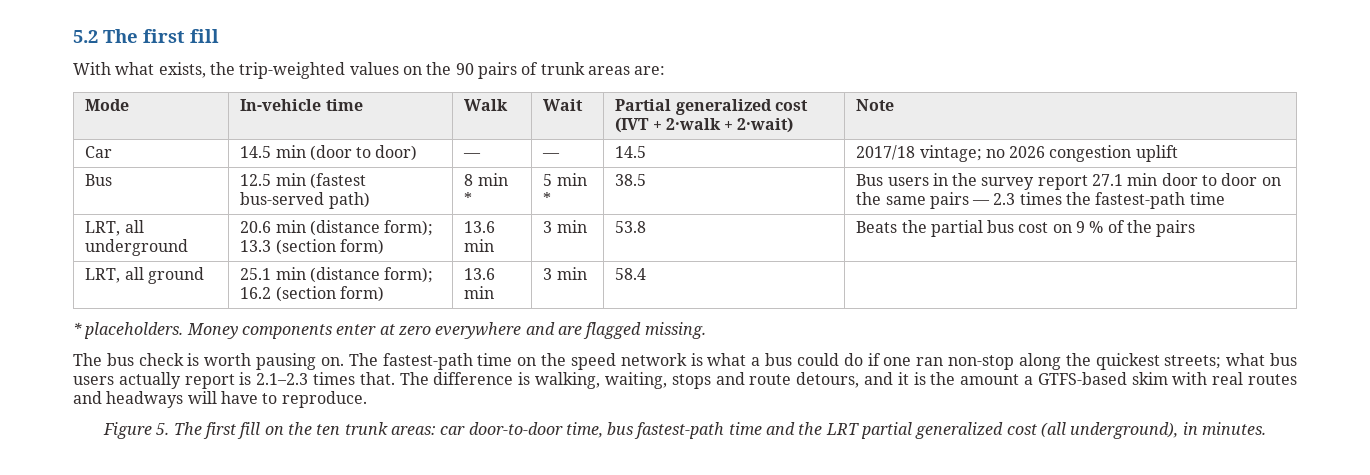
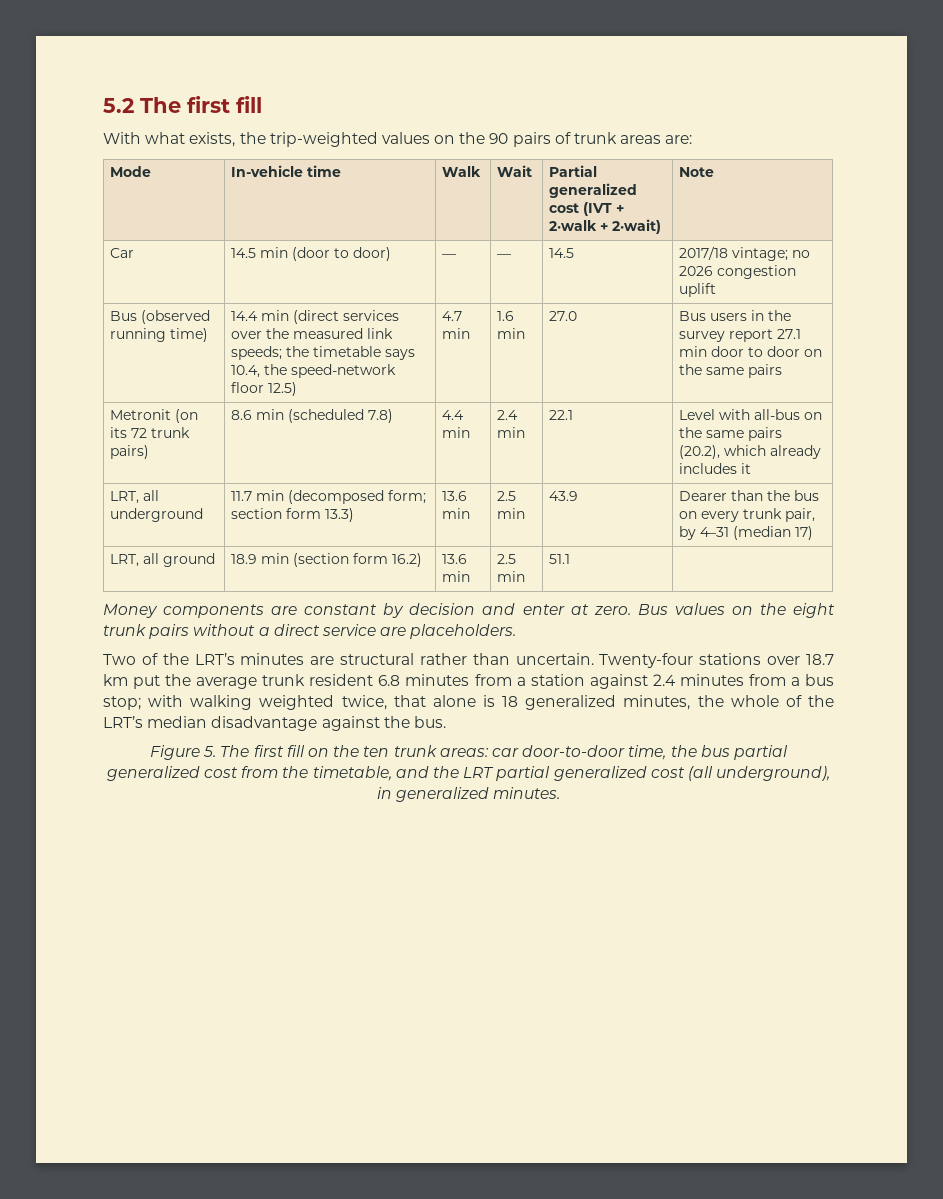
- Bus | 12.5 min (fastest bus-served path) | 8 min * | 5 min * | 38.5
+ Bus (observed running time) | 14.4 min (direct services over the measured link speeds; the timetable says 10.4, the speed-network floor 12.5) | 4.7 min | 1.6 min | 27.0
- Bus users in the survey report 27.1 min door to door on the same pairs — 2.3 times the fastest-path time
- LRT, all underground | 20.6 min (distance form); 13.3 (section form) | 13.6 min | 3 min | 53.8 | Beats the partial bus cost on 9 % of the pairs
- LRT, all ground | 25.1 min (distance form); 16.2 (section form) | 13.6 min | 3 min | 58.4 |
- * placeholders. Money components enter at zero everywhere and are flagged missing.
- The bus check is worth pausing on. The fastest-path time on the speed network is what a bus could do if one ran non-stop along the quickest streets; what bus users actually report is 2.1–2.3 times that. The difference is walking, waiting, stops and route detours, and it is the amount a GTFS-based skim with real routes and headways will have to reproduce.
+ Bus users in the survey report 27.1 min door to door on the same pairs
+ Metronit (on its 72 trunk pairs) | 8.6 min (scheduled 7.8) | 4.4 min | 2.4 min | 22.1 | Level with all-bus on the same pairs (20.2), which already includes it
+ LRT, all underground | 11.7 min (decomposed form; section form 13.3) | 13.6 min | 2.5 min | 43.9 | Dearer than the bus on every trunk pair, by 4–31 (median 17)
+ LRT, all ground | 18.9 min (section form 16.2) | 13.6 min | 2.5 min | 51.1 |
+ Money components are constant by decision and enter at zero. Bus values on the eight trunk pairs without a direct service are placeholders.
+ Two of the LRT’s minutes are structural rather than uncertain. Twenty-four stations over 18.7 km put the average trunk resident 6.8 minutes from a station against 2.4 minutes from a bus stop; with walking weighted twice, that alone is 18 generalized minutes, the whole of the LRT’s median disadvantage against the bus.
- Figure 5. The first fill on the ten trunk areas: car door-to-door time, bus fastest-path time and the LRT partial generalized cost (all underground), in minutes.
+ Figure 5. The first fill on the ten trunk areas: car door-to-door time, the bus partial generalized cost from the timetable, and the LRT partial generalized cost (all underground), in generalized minutes.

